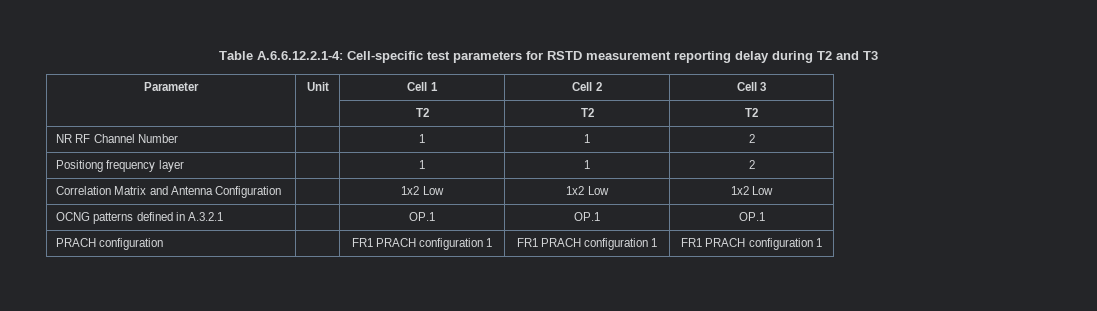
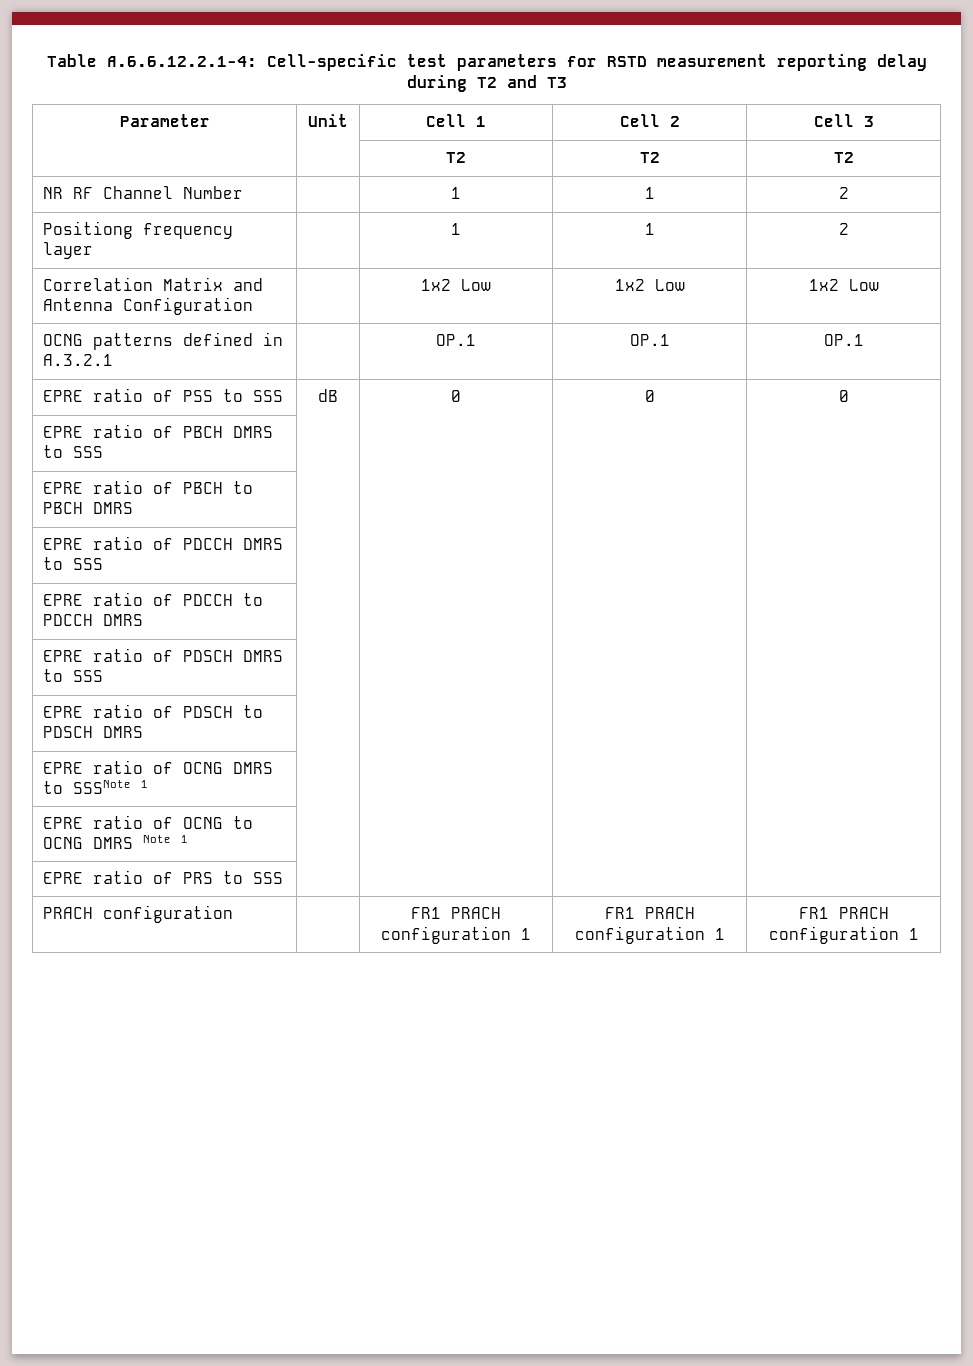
+ EPRE ratio of PSS to SSS | dB | 0 | 0 | 0
+ EPRE ratio of PBCH DMRS to SSS | | | |
+ EPRE ratio of PBCH to PBCH DMRS | | | |
+ EPRE ratio of PDCCH DMRS to SSS | | | |
+ EPRE ratio of PDCCH to PDCCH DMRS | | | |
+ EPRE ratio of PDSCH DMRS to SSS | | | |
+ EPRE ratio of PDSCH to PDSCH DMRS | | | |
+ EPRE ratio of OCNG DMRS to SSSNote 1 | | | |
+ EPRE ratio of OCNG to OCNG DMRS Note 1 | | | |
+ EPRE ratio of PRS to SSS | | | |

